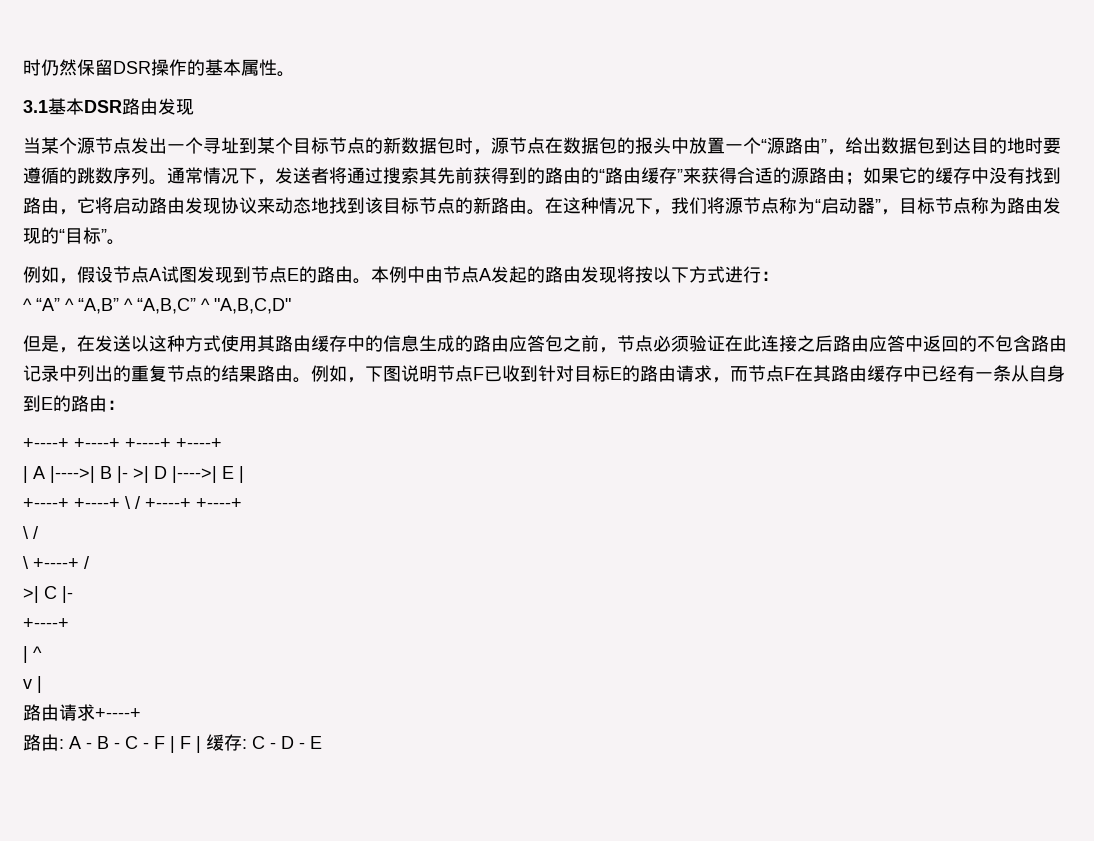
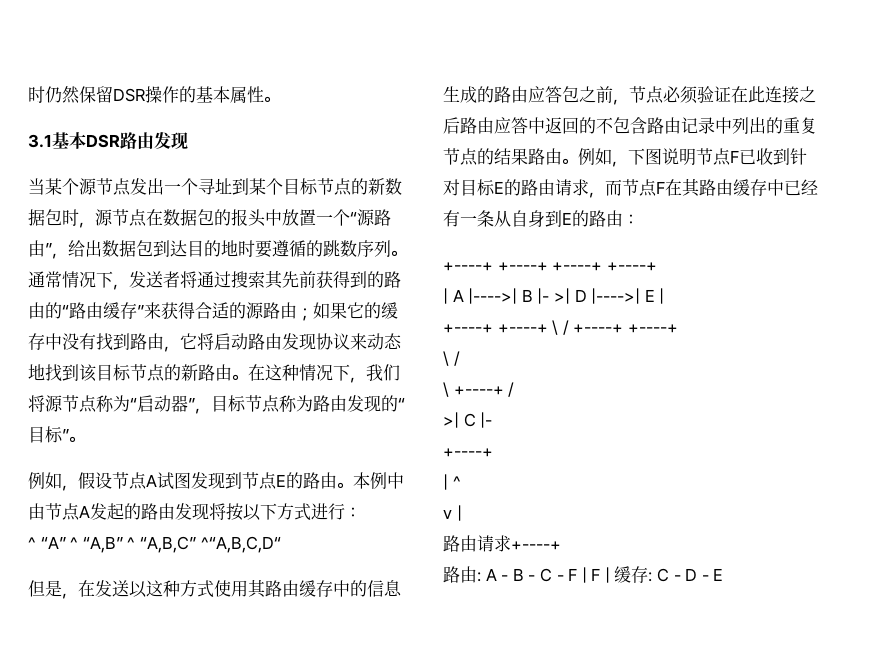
- ^ “A” ^ “A,B” ^ “A,B,C” ^ "A,B,C,D"
+ ^ “A” ^ “A,B” ^ “A,B,C” ^“A,B,C,D“

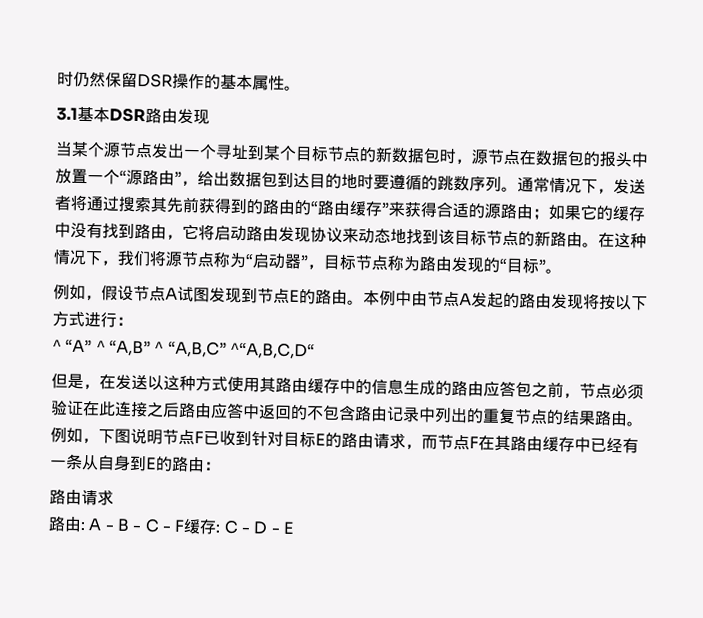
  例如，下图说明节点F已收到针对目标E的路由请求，而节点F在其路由缓存中已经有一条从自身到E的路由：
- +----+ +----+ +----+ +----+
- | A |---->| B |- >| D |---->| E |
- +----+ +----+ \ / +----+ +----+
- \ /
- \ +----+ /
- >| C |-
- +----+
- | ^
- v |
- 路由请求+----+
+ 路由请求
- 路由: A - B - C - F | F | 缓存: C - D - E
+ 路由: A - B - C - F缓存: C - D - E

